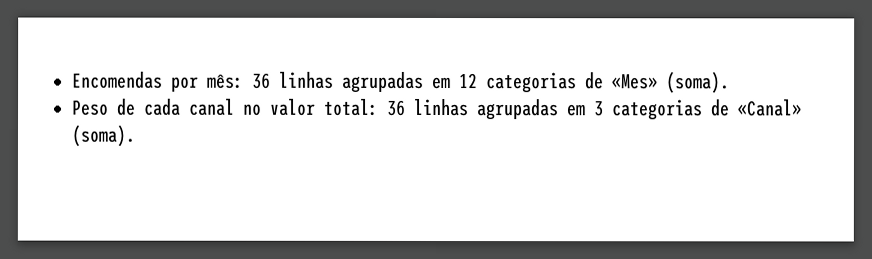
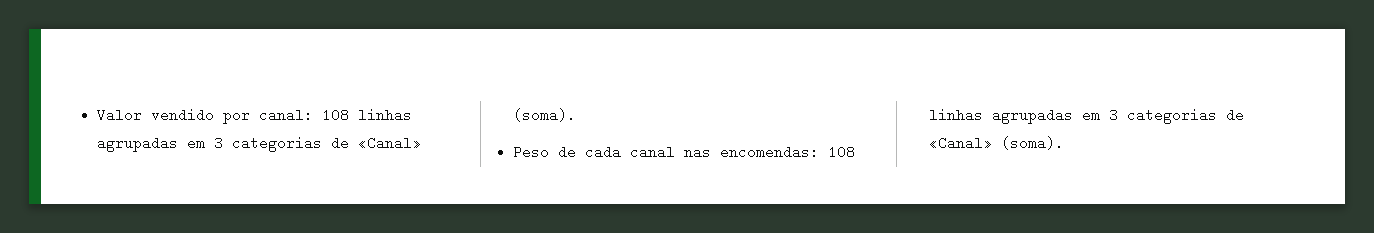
- Encomendas por mês: 36 linhas agrupadas em 12 categorias de «Mes» (soma).
- Peso de cada canal no valor total: 36 linhas agrupadas em 3 categorias de «Canal» (soma).
+ Valor vendido por canal: 108 linhas agrupadas em 3 categorias de «Canal» (soma).
+ Peso de cada canal nas encomendas: 108 linhas agrupadas em 3 categorias de «Canal» (soma).

